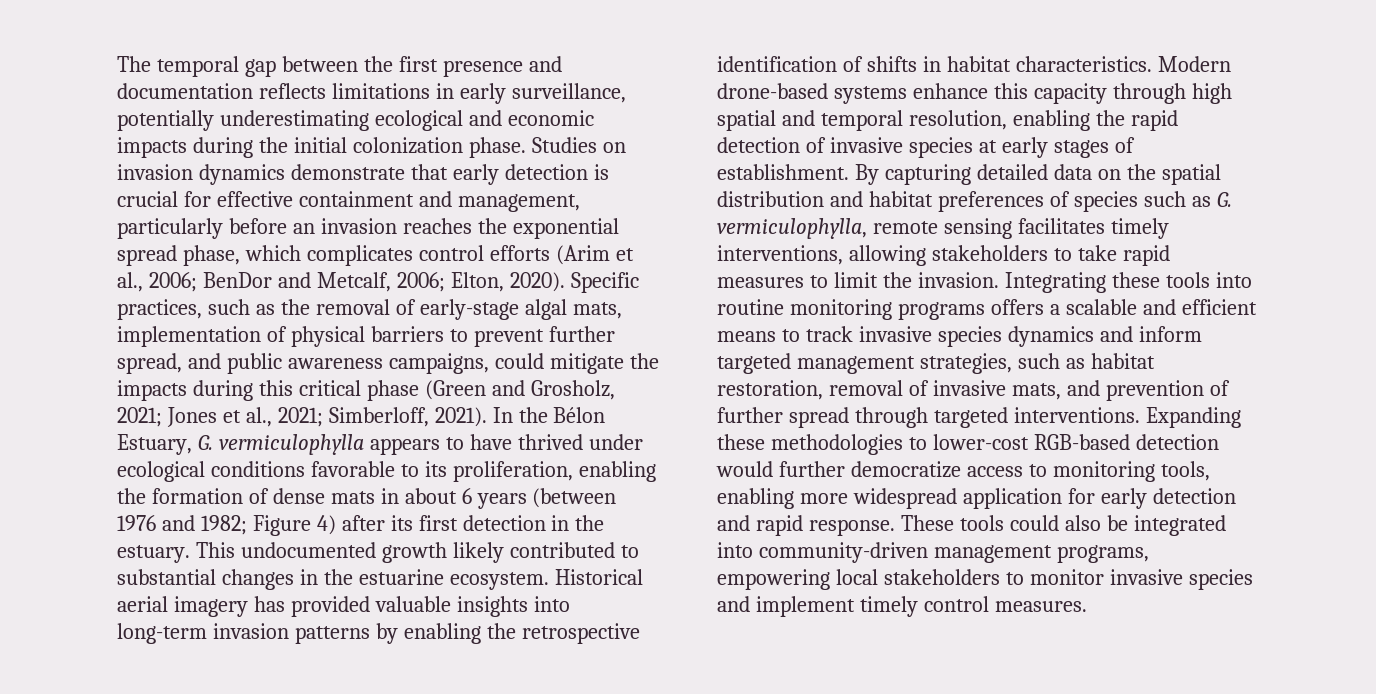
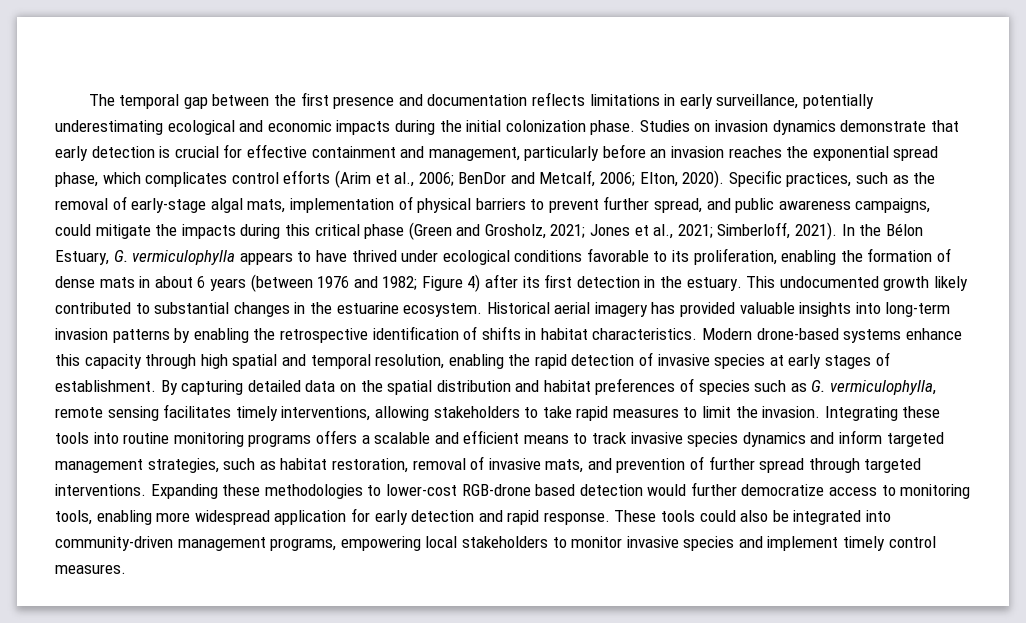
- Expanding these methodologies to lower-cost RGB-based detection would further democratize access to monitoring tools, enabling more widespread application for early detection and rapid response.
+ Expanding these methodologies to lower-cost RGB-drone based detection would further democratize access to monitoring tools, enabling more widespread application for early detection and rapid response.

